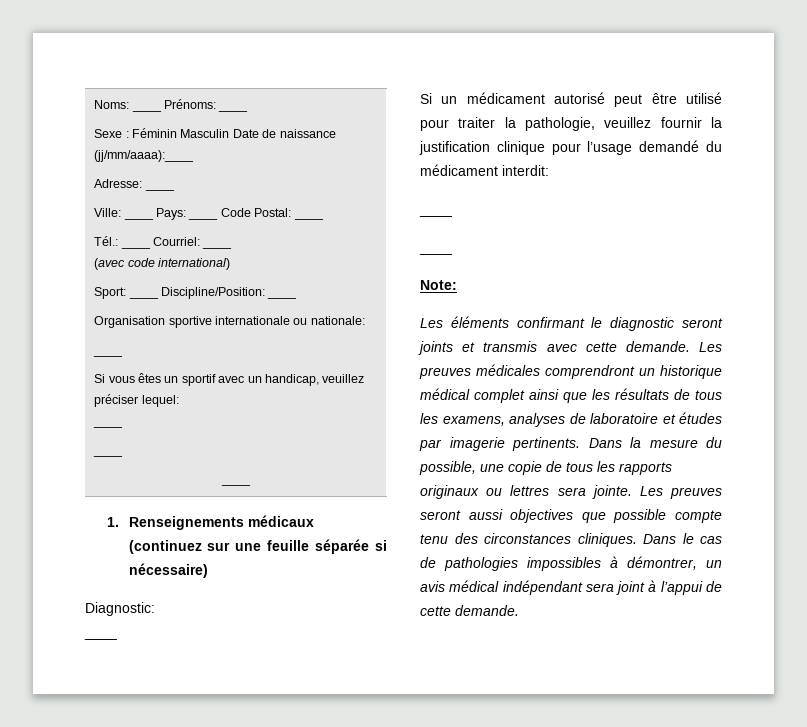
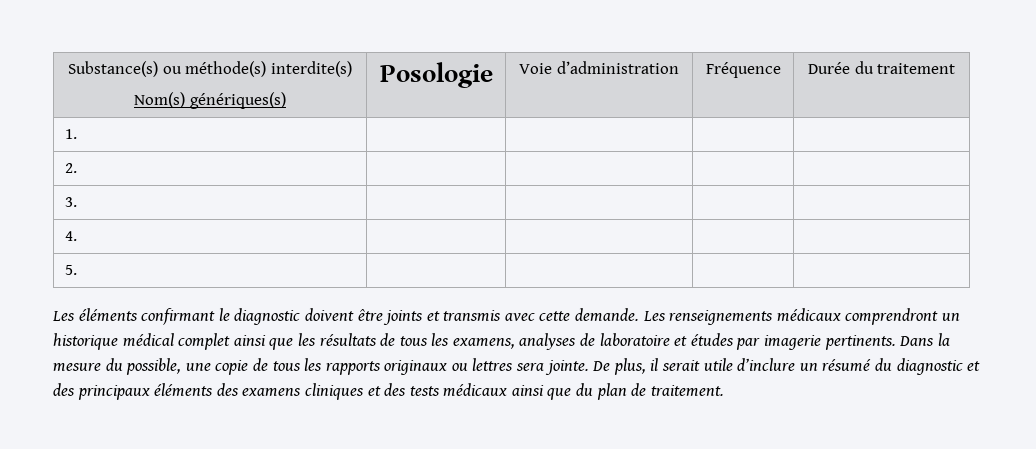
- Noms: ____ Prénoms: ____
- Sexe : Féminin Masculin Date de naissance (jj/mm/aaaa):____
- Adresse: ____
- Ville: ____ Pays: ____ Code Postal: ____
- Tél.: ____ Courriel: ____
- (avec code international)
- Sport: ____ Discipline/Position: ____
- Organisation sportive internationale ou nationale:
- ____
- Si vous êtes un sportif avec un handicap, veuillez préciser lequel:
- ____
- ____
- ____
- 1. Renseignements médicaux (continuez sur une feuille séparée si nécessaire)
- Diagnostic:
- ____
- Si un médicament autorisé peut être utilisé pour traiter la pathologie, veuillez fournir la justification clinique pour l’usage demandé du médicament interdit:
- ____
- ____
- Note:
+ Substance(s) ou méthode(s) interdite(s)
+ Nom(s) génériques(s) | Posologie | Voie d’administration | Fréquence | Durée du traitement
+ 1. | | | |
+ 2. | | | |
+ 3. | | | |
+ 4. | | | |
+ 5. | | | |
- Les éléments confirmant le diagnostic seront joints et transmis avec cette demande.
+ Les éléments confirmant le diagnostic doivent être joints et transmis avec cette demande.
- Les preuves médicales comprendront un historique médical complet ainsi que les résultats de tous les examens, analyses de laboratoire et études par imagerie pertinents.
+ Les renseignements médicaux comprendront un historique médical complet ainsi que les résultats de tous les examens, analyses de laboratoire et études par imagerie pertinents.
- Les preuves seront aussi objectives que possible compte tenu des circonstances cliniques. Dans le cas de pathologies impossibles à démontrer, un avis médical indépendant sera joint à l’appui de cette demande.
+ De plus, il serait utile d’inclure un résumé du diagnostic et des principaux éléments des examens cliniques et des tests médicaux ainsi que du plan de traitement.

